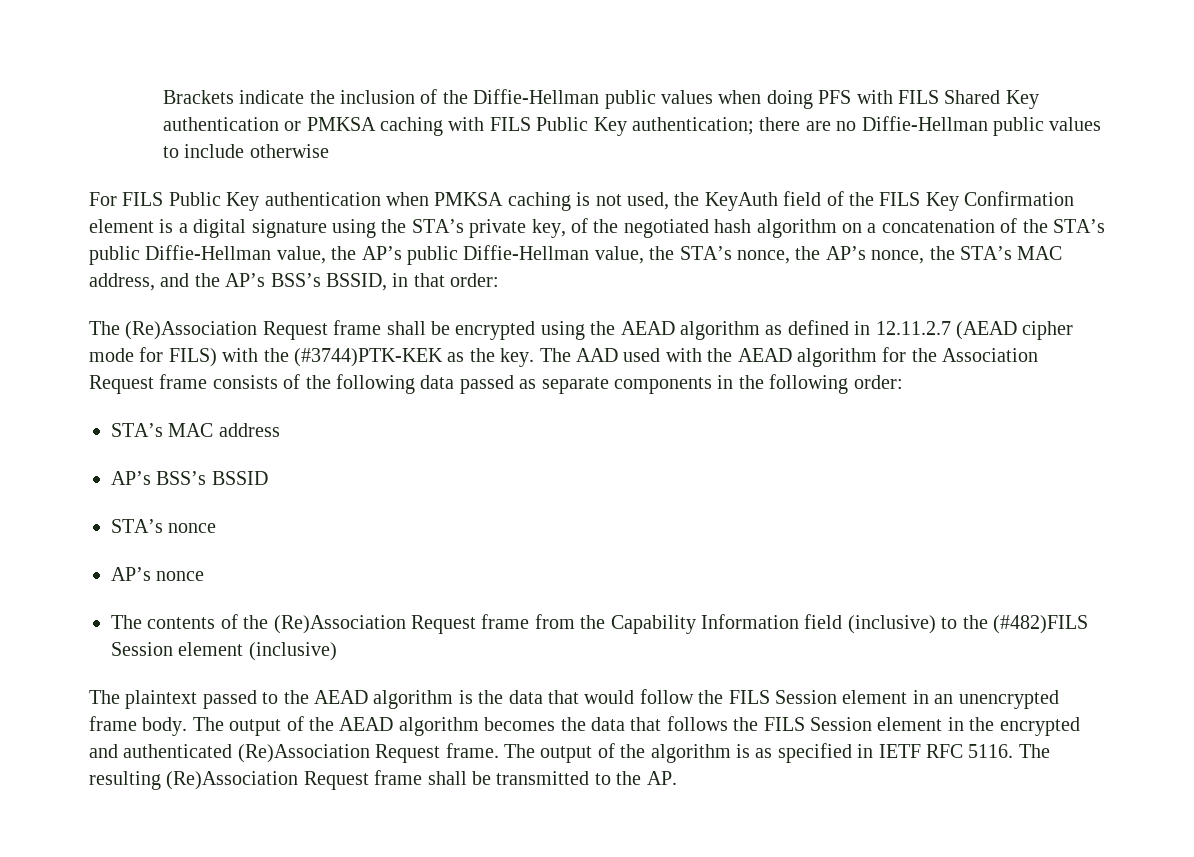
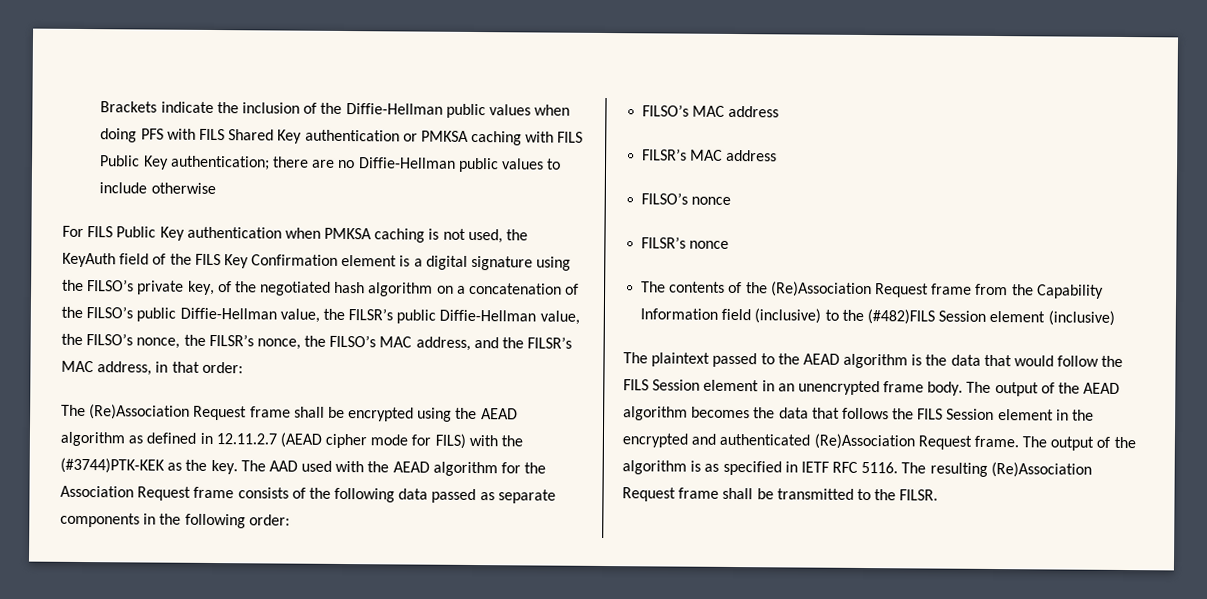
- For FILS Public Key authentication when PMKSA caching is not used, the KeyAuth field of the FILS Key Confirmation element is a digital signature using the STA’s private key, of the negotiated hash algorithm on a concatenation of the STA’s public Diffie-Hellman value, the AP’s public Diffie-Hellman value, the STA’s nonce, the AP’s nonce, the STA’s MAC address, and the AP’s BSS’s BSSID, in that order:
+ For FILS Public Key authentication when PMKSA caching is not used, the KeyAuth field of the FILS Key Confirmation element is a digital signature using the FILSO’s private key, of the negotiated hash algorithm on a concatenation of the FILSO’s public Diffie-Hellman value, the FILSR’s public Diffie-Hellman value, the FILSO’s nonce, the FILSR’s nonce, the FILSO’s MAC address, and the FILSR’s MAC address, in that order:
- STA’s MAC address
- AP’s BSS’s BSSID
- STA’s nonce
- AP’s nonce
+ FILSO’s MAC address
+ FILSR’s MAC address
+ FILSO’s nonce
+ FILSR’s nonce
- The resulting (Re)Association Request frame shall be transmitted to the AP.
+ The resulting (Re)Association Request frame shall be transmitted to the FILSR.

